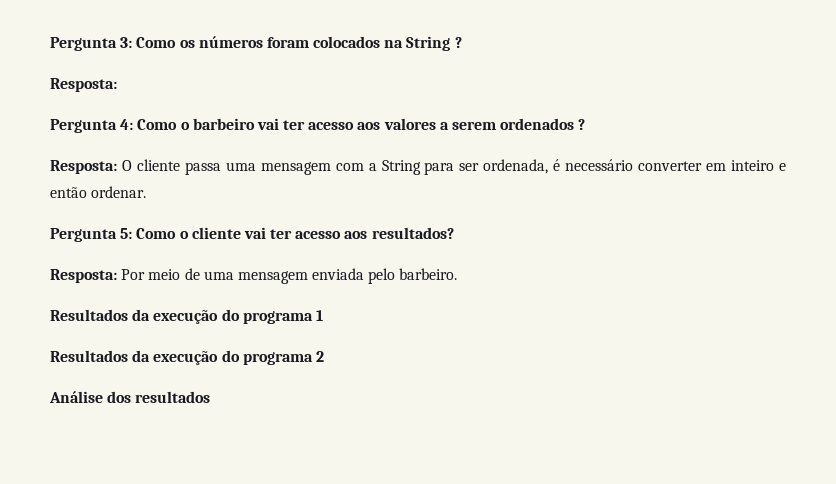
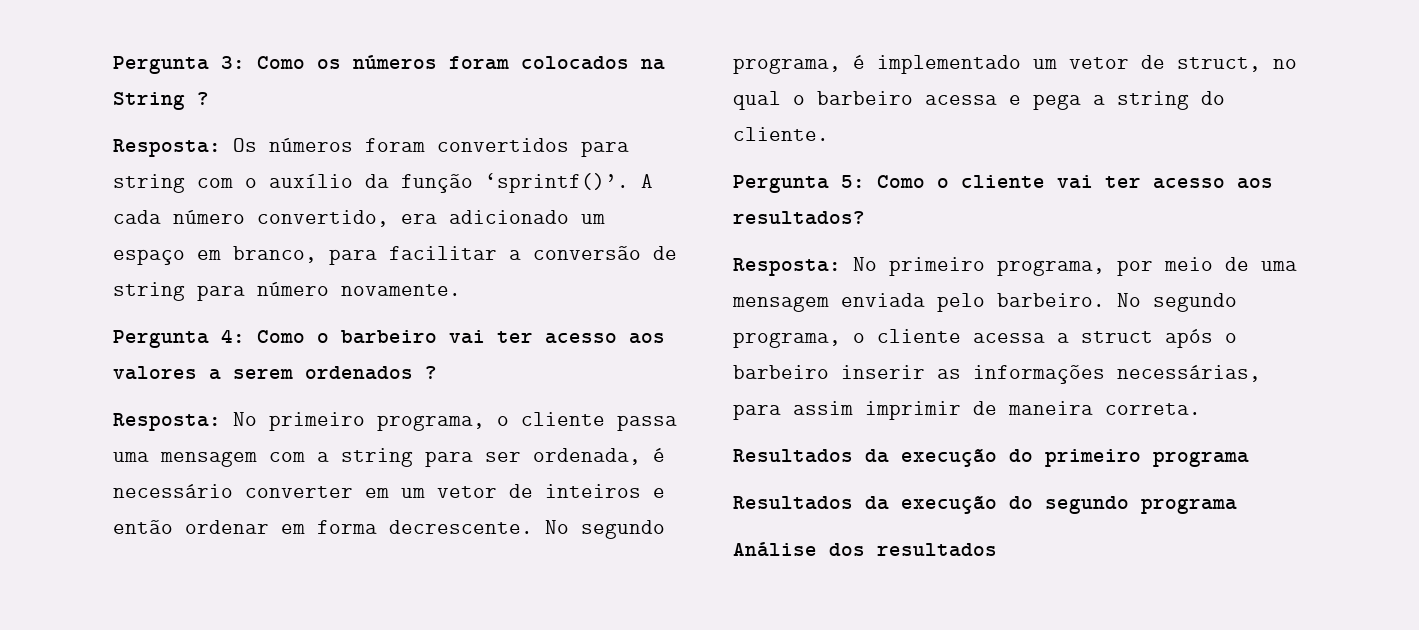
  Pergunta 3: Como os números foram colocados na String ?
- Resposta:
+ Resposta: Os números foram convertidos para string com o auxílio da função ‘sprintf()’. A cada número convertido, era adicionado um espaço em branco, para facilitar a conversão de string para número novamente.
- Resposta: O cliente passa uma mensagem com a String para ser ordenada, é necessário converter em inteiro e então ordenar.
+ Resposta: No primeiro programa, o cliente passa uma mensagem com a string para ser ordenada, é necessário converter em um vetor de inteiros e então ordenar em forma decrescente. No segundo programa, é implementado um vetor de struct, no qual o barbeiro acessa e pega a string do cliente.
- Resposta: Por meio de uma mensagem enviada pelo barbeiro.
- Resultados da execução do programa 1
- Resultados da execução do programa 2
+ Resposta: No primeiro programa, por meio de uma mensagem enviada pelo barbeiro. No segundo programa, o cliente acessa a struct após o barbeiro inserir as informações necessárias, para assim imprimir de maneira correta.
+ Resultados da execução do primeiro programa
+ Resultados da execução do segundo programa

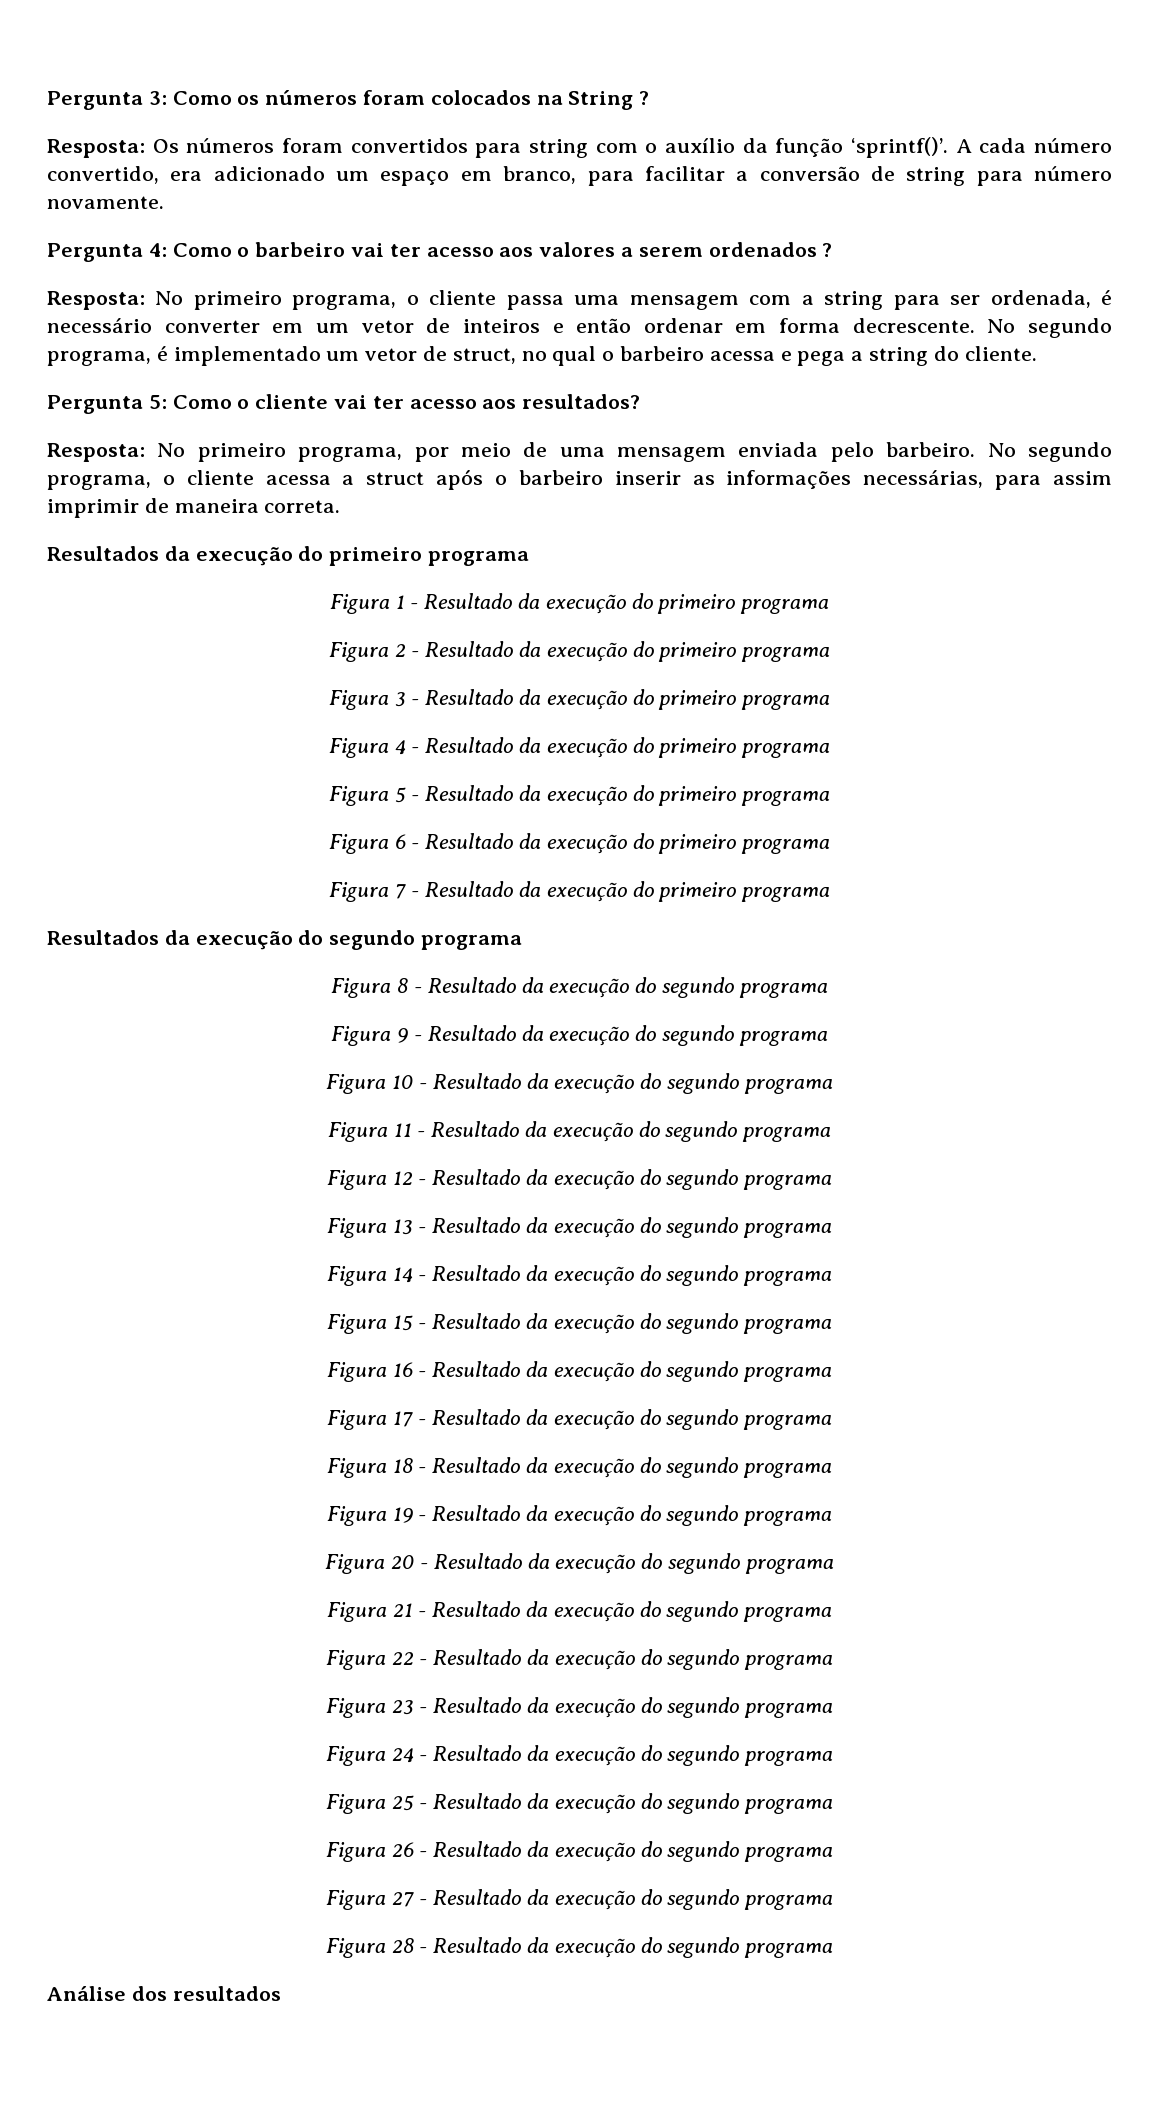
+ Figura 1 - Resultado da execução do primeiro programa
+ Figura 2 - Resultado da execução do primeiro programa
+ Figura 3 - Resultado da execução do primeiro programa
+ Figura 4 - Resultado da execução do primeiro programa
+ Figura 5 - Resultado da execução do primeiro programa
+ Figura 6 - Resultado da execução do primeiro programa
+ Figura 7 - Resultado da execução do primeiro programa
+ Figura 8 - Resultado da execução do segundo programa
+ Figura 9 - Resultado da execução do segundo programa
+ Figura 10 - Resultado da execução do segundo programa
+ Figura 11 - Resultado da execução do segundo programa
+ Figura 12 - Resultado da execução do segundo programa
+ Figura 13 - Resultado da execução do segundo programa
+ Figura 14 - Resultado da execução do segundo programa
+ Figura 15 - Resultado da execução do segundo programa
+ Figura 16 - Resultado da execução do segundo programa
+ Figura 17 - Resultado da execução do segundo programa
+ Figura 18 - Resultado da execução do segundo programa
+ Figura 19 - Resultado da execução do segundo programa
+ Figura 20 - Resultado da execução do segundo programa
+ Figura 21 - Resultado da execução do segundo programa
+ Figura 22 - Resultado da execução do segundo programa
+ Figura 23 - Resultado da execução do segundo programa
+ Figura 24 - Resultado da execução do segundo programa
+ Figura 25 - Resultado da execução do segundo programa
+ Figura 26 - Resultado da execução do segundo programa
+ Figura 27 - Resultado da execução do segundo programa
+ Figura 28 - Resultado da execução do segundo programa

